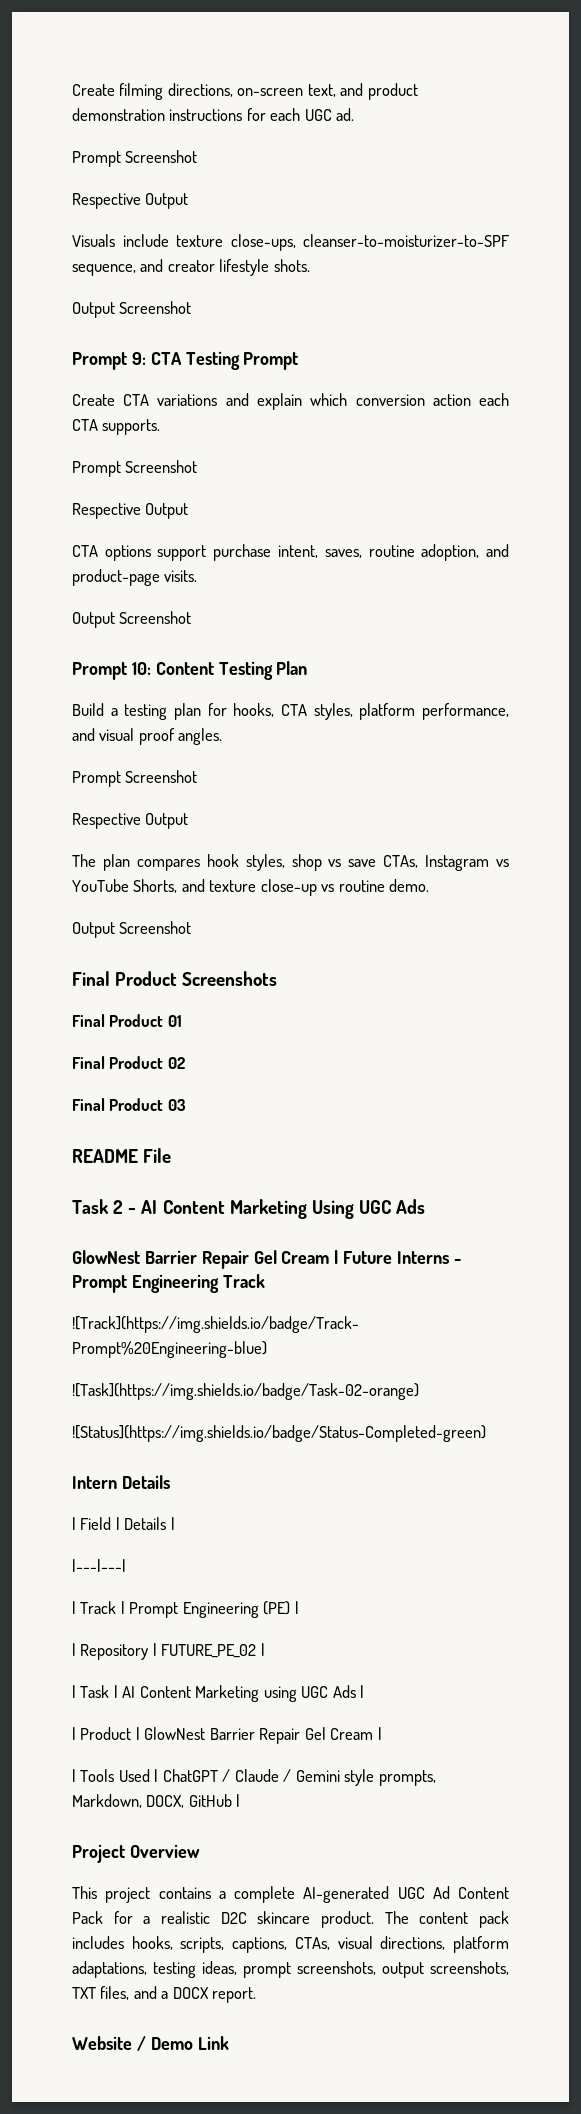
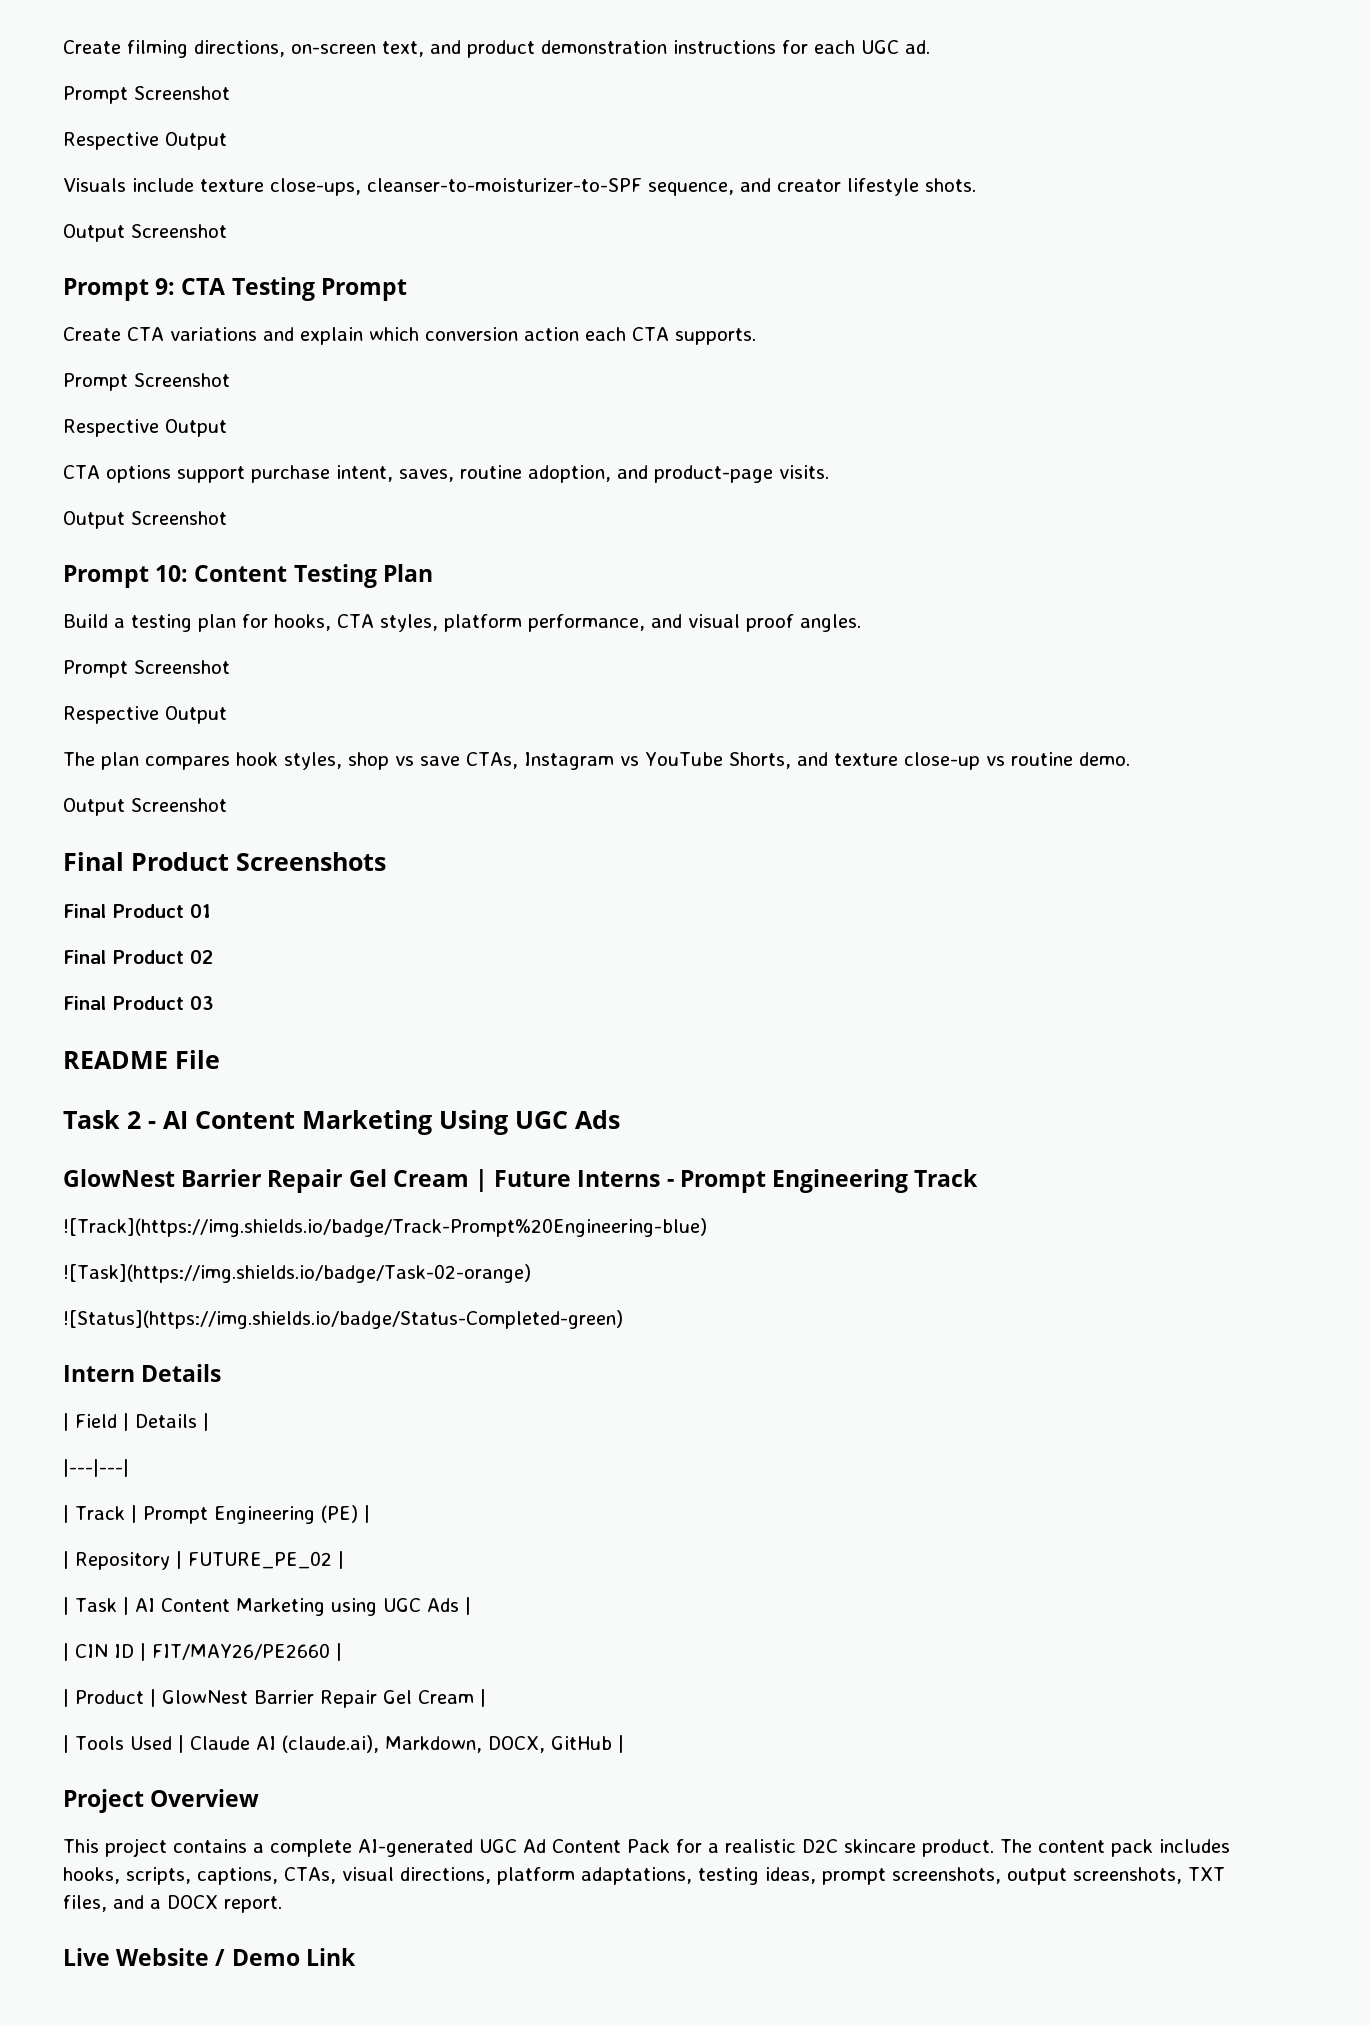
+ | CIN ID | FIT/MAY26/PE2660 |
- | Tools Used | ChatGPT / Claude / Gemini style prompts, Markdown, DOCX, GitHub |
+ | Tools Used | Claude AI (claude.ai), Markdown, DOCX, GitHub |
- Website / Demo Link
+ Live Website / Demo Link

